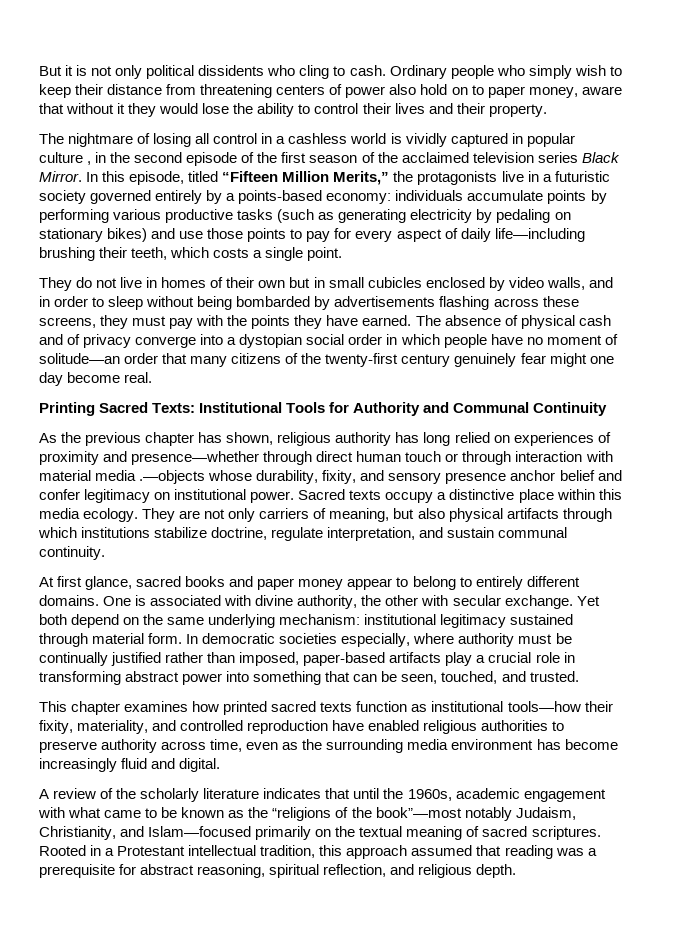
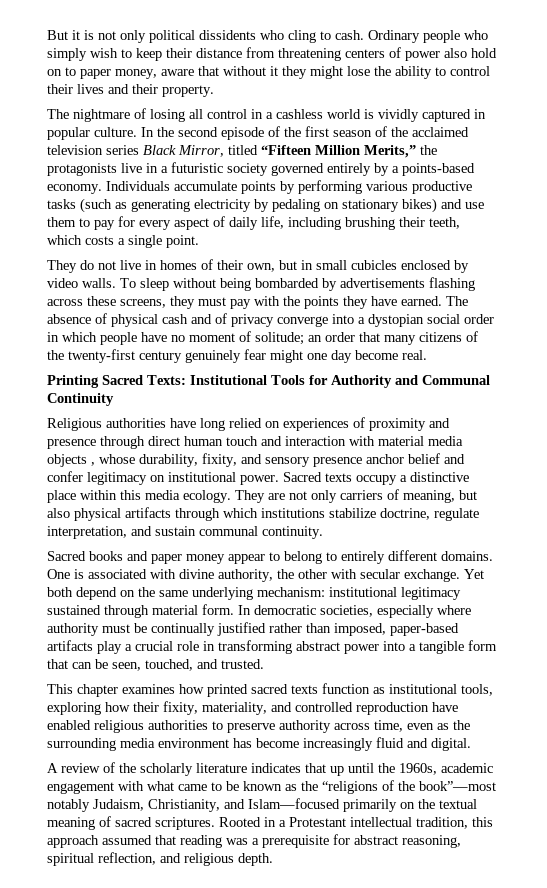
- Ordinary people who simply wish to keep their distance from threatening centers of power also hold on to paper money, aware that without it they would lose the ability to control their lives and their property.
+ Ordinary people who simply wish to keep their distance from threatening centers of power also hold on to paper money, aware that without it they might lose the ability to control their lives and their property.
- The nightmare of losing all control in a cashless world is vividly captured in popular culture , in the second episode of the first season of the acclaimed television series Black Mirror. In this episode, titled “Fifteen Million Merits,” the protagonists live in a futuristic society governed entirely by a points-based economy: individuals accumulate points by performing various productive tasks (such as generating electricity by pedaling on stationary bikes) and use those points to pay for every aspect of daily life—including brushing their teeth, which costs a single point.
+ The nightmare of losing all control in a cashless world is vividly captured in popular culture. In the second episode of the first season of the acclaimed television series Black Mirror, titled “Fifteen Million Merits,” the protagonists live in a futuristic society governed entirely by a points-based economy. Individuals accumulate points by performing various productive tasks (such as generating electricity by pedaling on stationary bikes) and use them to pay for every aspect of daily life, including brushing their teeth, which costs a single point.
- They do not live in homes of their own but in small cubicles enclosed by video walls, and in order to sleep without being bombarded by advertisements flashing across these screens, they must pay with the points they have earned.
+ They do not live in homes of their own, but in small cubicles enclosed by video walls. To sleep without being bombarded by advertisements flashing across these screens, they must pay with the points they have earned.
- The absence of physical cash and of privacy converge into a dystopian social order in which people have no moment of solitude—an order that many citizens of the twenty-first century genuinely fear might one day become real.
+ The absence of physical cash and of privacy converge into a dystopian social order in which people have no moment of solitude; an order that many citizens of the twenty-first century genuinely fear might one day become real.
- As the previous chapter has shown, religious authority has long relied on experiences of proximity and presence—whether through direct human touch or through interaction with material media .—objects whose durability, fixity, and sensory presence anchor belief and confer legitimacy on institutional power.
+ Religious authorities have long relied on experiences of proximity and presence through direct human touch and interaction with material media objects , whose durability, fixity, and sensory presence anchor belief and confer legitimacy on institutional power.
- At first glance, sacred books and paper money appear to belong to entirely different domains.
+ Sacred books and paper money appear to belong to entirely different domains.
- In democratic societies especially, where authority must be continually justified rather than imposed, paper-based artifacts play a crucial role in transforming abstract power into something that can be seen, touched, and trusted.
+ In democratic societies, especially where authority must be continually justified rather than imposed, paper-based artifacts play a crucial role in transforming abstract power into a tangible form that can be seen, touched, and trusted.
- This chapter examines how printed sacred texts function as institutional tools—how their fixity, materiality, and controlled reproduction have enabled religious authorities to preserve authority across time, even as the surrounding media environment has become increasingly fluid and digital.
+ This chapter examines how printed sacred texts function as institutional tools, exploring how their fixity, materiality, and controlled reproduction have enabled religious authorities to preserve authority across time, even as the surrounding media environment has become increasingly fluid and digital.
- A review of the scholarly literature indicates that until the 1960s, academic engagement with what came to be known as the “religions of the book”—most notably Judaism, Christianity, and Islam—focused primarily on the textual meaning of sacred scriptures.
+ A review of the scholarly literature indicates that up until the 1960s, academic engagement with what came to be known as the “religions of the book”—most notably Judaism, Christianity, and Islam—focused primarily on the textual meaning of sacred scriptures.

